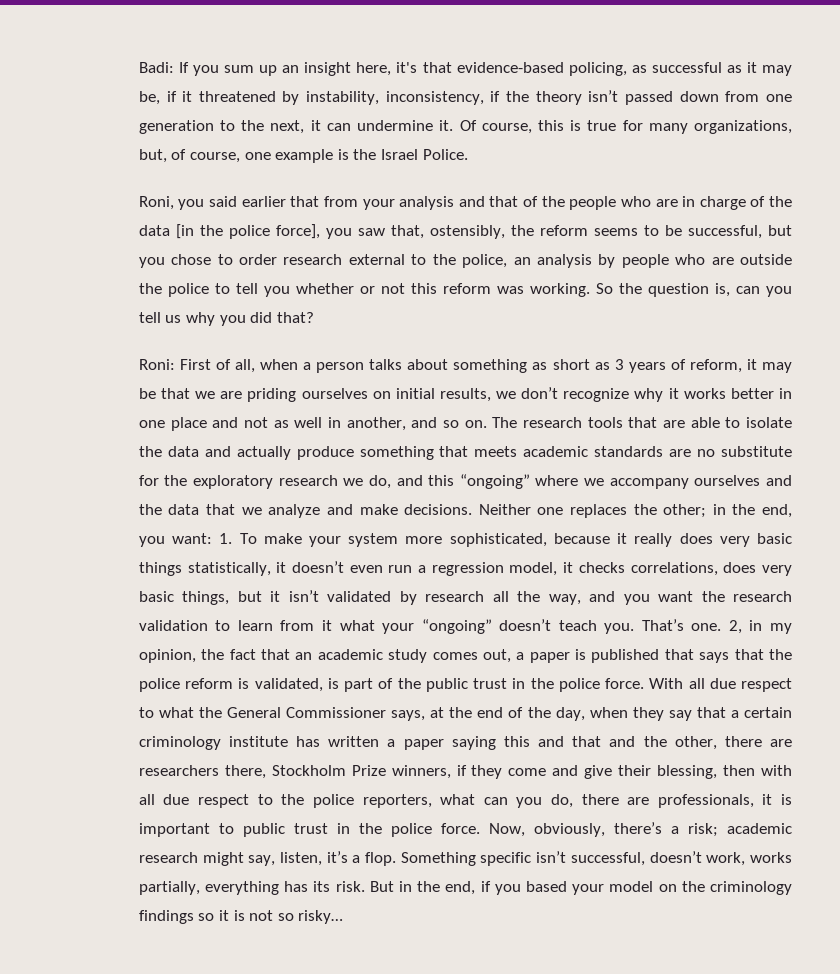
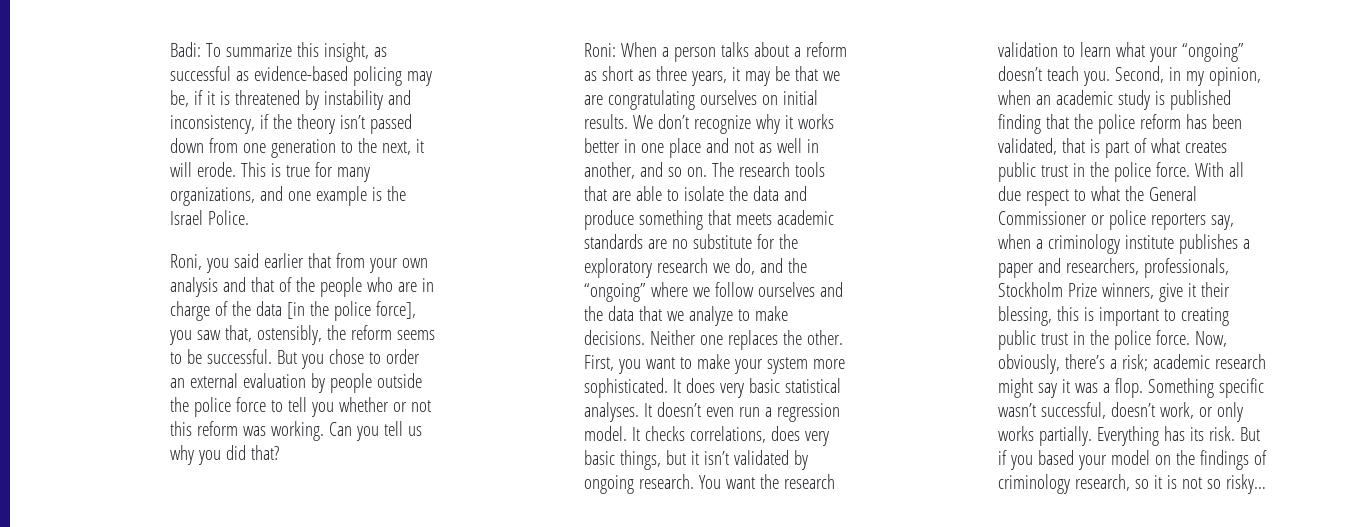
- Badi: If you sum up an insight here, it's that evidence-based policing, as successful as it may be, if it threatened by instability, inconsistency, if the theory isn’t passed down from one generation to the next, it can undermine it. Of course, this is true for many organizations, but, of course, one example is the Israel Police.
+ Badi: To summarize this insight, as successful as evidence-based policing may be, if it is threatened by instability and inconsistency, if the theory isn’t passed down from one generation to the next, it will erode. This is true for many organizations, and one example is the Israel Police.
- Roni, you said earlier that from your analysis and that of the people who are in charge of the data [in the police force], you saw that, ostensibly, the reform seems to be successful, but you chose to order research external to the police, an analysis by people who are outside the police to tell you whether or not this reform was working.
+ Roni, you said earlier that from your own analysis and that of the people who are in charge of the data [in the police force], you saw that, ostensibly, the reform seems to be successful. But you chose to order an external evaluation by people outside the police force to tell you whether or not this reform was working.
- So the question is, can you tell us why you did that?
+ Can you tell us why you did that?
- Roni: First of all, when a person talks about something as short as 3 years of reform, it may be that we are priding ourselves on initial results, we don’t recognize why it works better in one place and not as well in another, and so on.
+ Roni: When a person talks about a reform as short as three years, it may be that we are congratulating ourselves on initial results. We don’t recognize why it works better in one place and not as well in another, and so on.
- The research tools that are able to isolate the data and actually produce something that meets academic standards are no substitute for the exploratory research we do, and this “ongoing” where we accompany ourselves and the data that we analyze and make decisions.
+ The research tools that are able to isolate the data and produce something that meets academic standards are no substitute for the exploratory research we do, and the “ongoing” where we follow ourselves and the data that we analyze to make decisions.
- Neither one replaces the other; in the end, you want: 1. To make your system more sophisticated, because it really does very basic things statistically, it doesn’t even run a regression model, it checks correlations, does very basic things, but it isn’t validated by research all the way, and you want the research validation to learn from it what your “ongoing” doesn’t teach you.
+ Neither one replaces the other. First, you want to make your system more sophisticated. It does very basic statistical analyses. It doesn’t even run a regression model. It checks correlations, does very basic things, but it isn’t validated by ongoing research. You want the research validation to learn what your “ongoing” doesn’t teach you.
- That’s one. 2, in my opinion, the fact that an academic study comes out, a paper is published that says that the police reform is validated, is part of the public trust in the police force.
+ Second, in my opinion, when an academic study is published finding that the police reform has been validated, that is part of what creates public trust in the police force.
- With all due respect to what the General Commissioner says, at the end of the day, when they say that a certain criminology institute has written a paper saying this and that and the other, there are researchers there, Stockholm Prize winners, if they come and give their blessing, then with all due respect to the police reporters, what can you do, there are professionals, it is important to public trust in the police force.
+ With all due respect to what the General Commissioner or police reporters say, when a criminology institute publishes a paper and researchers, professionals, Stockholm Prize winners, give it their blessing, this is important to creating public trust in the police force.
- Now, obviously, there’s a risk; academic research might say, listen, it’s a flop.
+ Now, obviously, there’s a risk; academic research might say it was a flop.
- Something specific isn’t successful, doesn’t work, works partially, everything has its risk.
+ Something specific wasn’t successful, doesn’t work, or only works partially. Everything has its risk.
- But in the end, if you based your model on the criminology findings so it is not so risky…
+ But if you based your model on the findings of criminology research, so it is not so risky…

